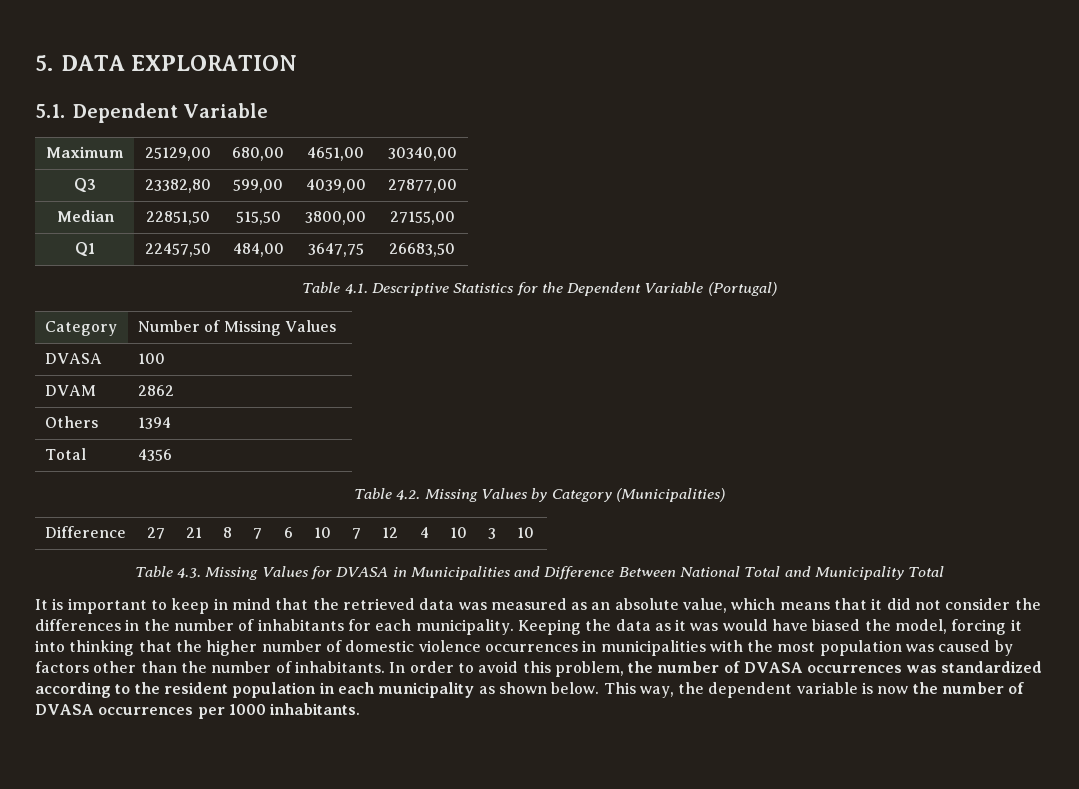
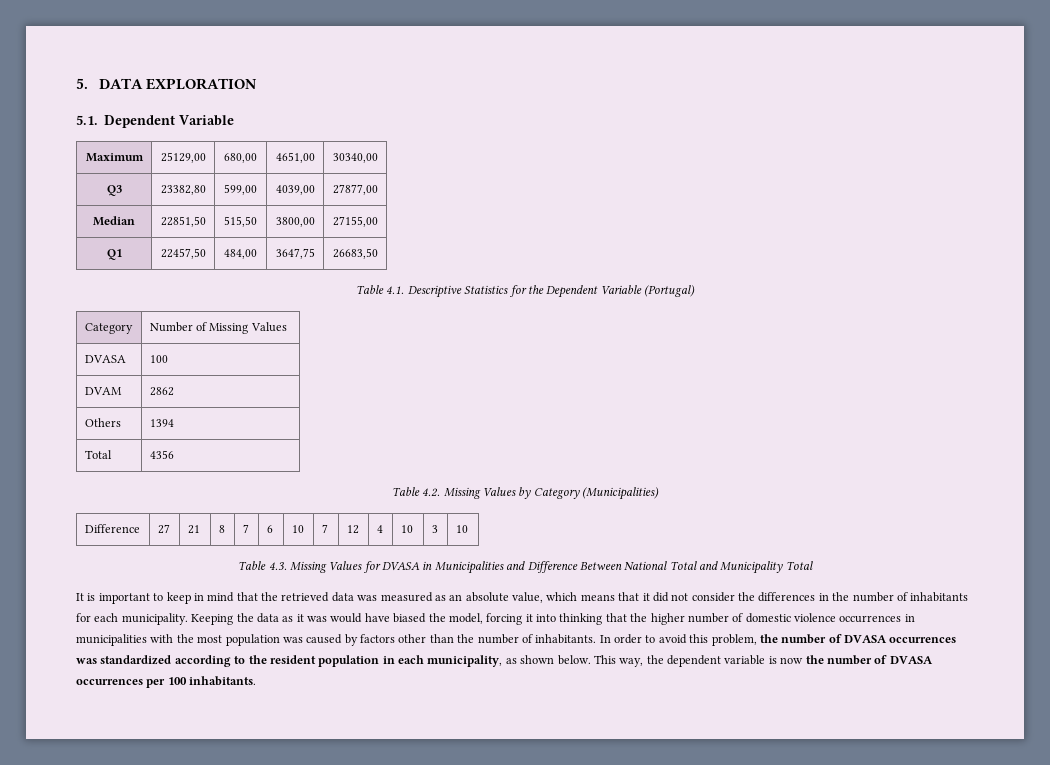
- In order to avoid this problem, the number of DVASA occurrences was standardized according to the resident population in each municipality as shown below.
+ In order to avoid this problem, the number of DVASA occurrences was standardized according to the resident population in each municipality, as shown below.
- This way, the dependent variable is now the number of DVASA occurrences per 1000 inhabitants.
+ This way, the dependent variable is now the number of DVASA occurrences per 100 inhabitants.

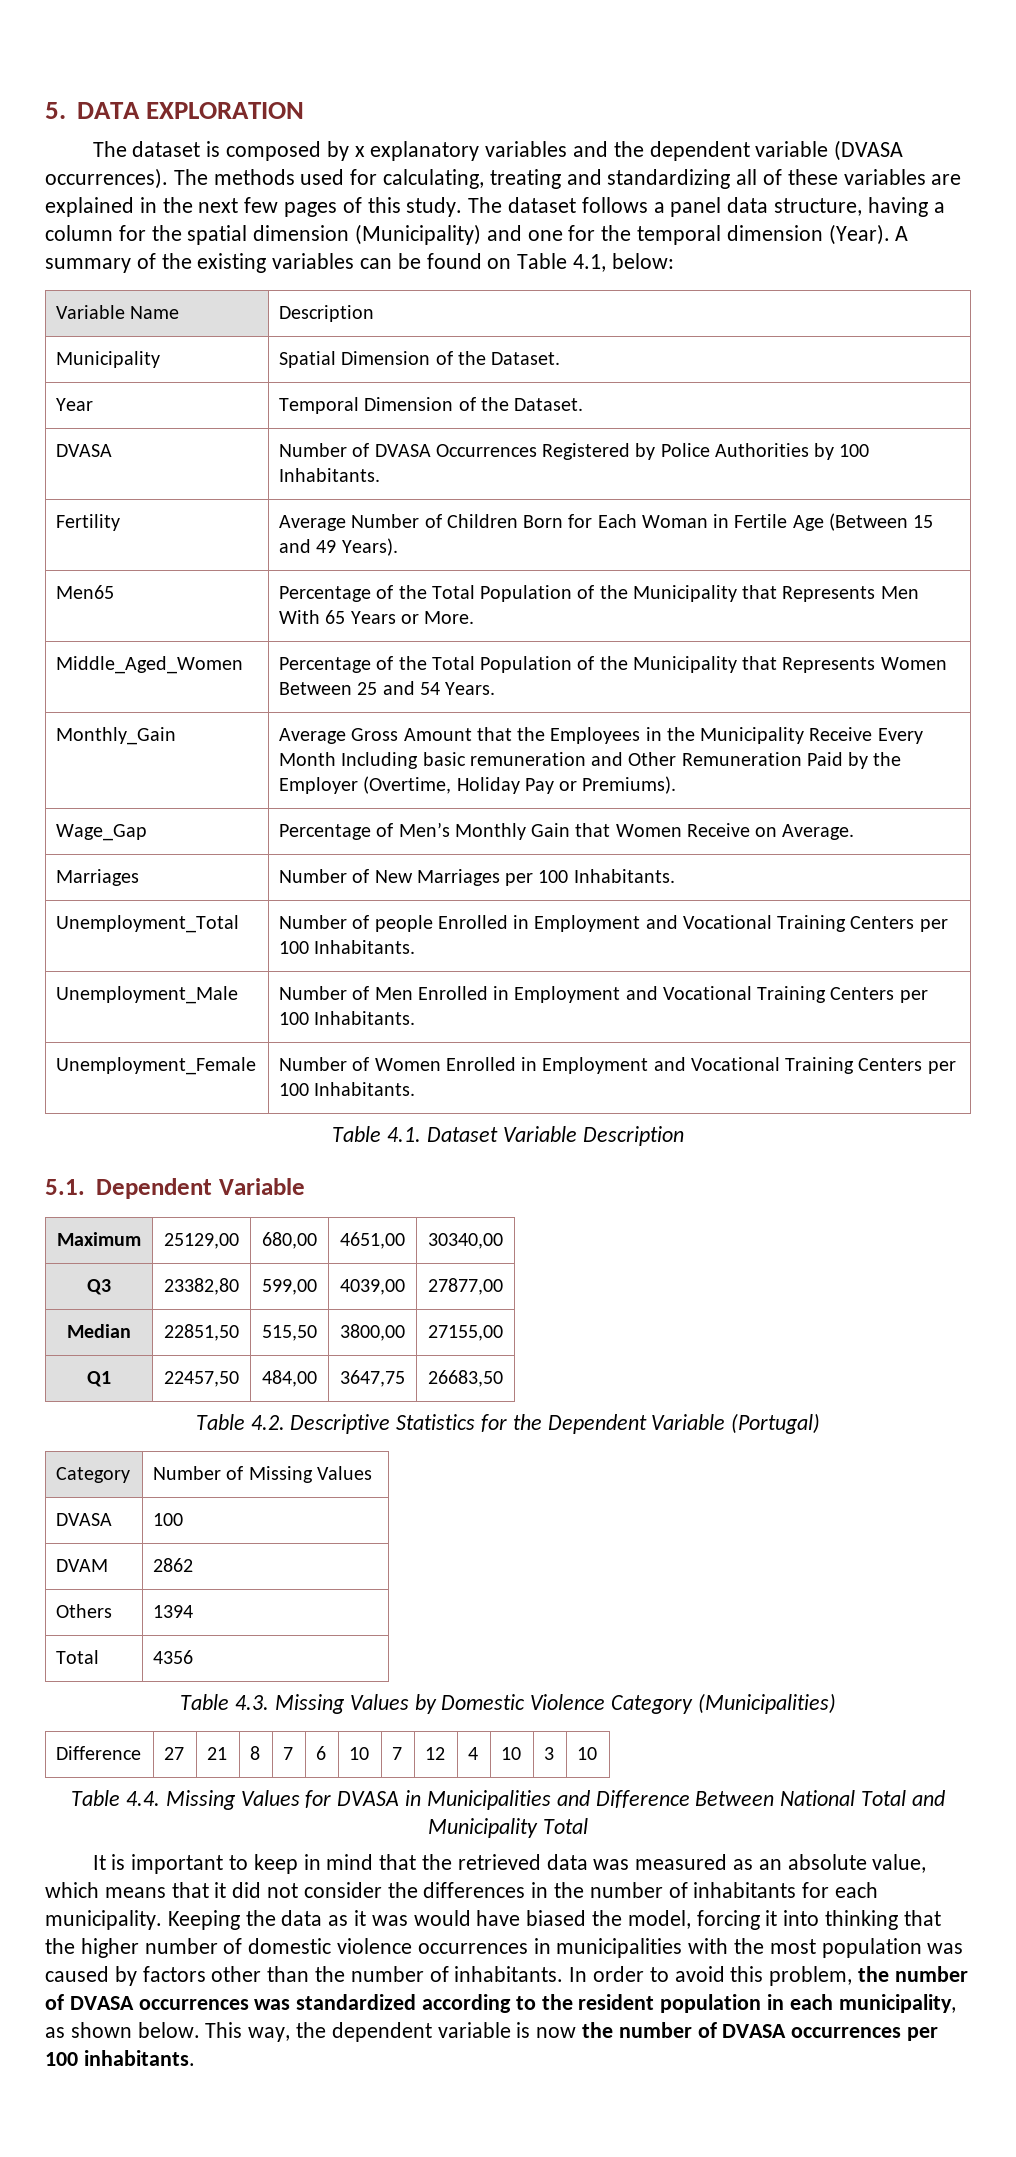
+ The dataset is composed by x explanatory variables and the dependent variable (DVASA occurrences). The methods used for calculating, treating and standardizing all of these variables are explained in the next few pages of this study. The dataset follows a panel data structure, having a column for the spatial dimension (Municipality) and one for the temporal dimension (Year). A summary of the existing variables can be found on Table 4.1, below:
+ Variable Name | Description
+ Municipality | Spatial Dimension of the Dataset.
+ Year | Temporal Dimension of the Dataset.
+ DVASA | Number of DVASA Occurrences Registered by Police Authorities by 100 Inhabitants.
+ Fertility | Average Number of Children Born for Each Woman in Fertile Age (Between 15 and 49 Years).
+ Men65 | Percentage of the Total Population of the Municipality that Represents Men With 65 Years or More.
+ Middle_Aged_Women | Percentage of the Total Population of the Municipality that Represents Women Between 25 and 54 Years.
+ Monthly_Gain | Average Gross Amount that the Employees in the Municipality Receive Every Month Including basic remuneration and Other Remuneration Paid by the Employer (Overtime, Holiday Pay or Premiums).
+ Wage_Gap | Percentage of Men’s Monthly Gain that Women Receive on Average.
+ Marriages | Number of New Marriages per 100 Inhabitants.
+ Unemployment_Total | Number of people Enrolled in Employment and Vocational Training Centers per 100 Inhabitants.
+ Unemployment_Male | Number of Men Enrolled in Employment and Vocational Training Centers per 100 Inhabitants.
+ Unemployment_Female | Number of Women Enrolled in Employment and Vocational Training Centers per 100 Inhabitants.
+ Table 4.1. Dataset Variable Description
- Table 4.1. Descriptive Statistics for the Dependent Variable (Portugal)
+ Table 4.2. Descriptive Statistics for the Dependent Variable (Portugal)
- Table 4.2. Missing Values by Category (Municipalities)
+ Table 4.3. Missing Values by Domestic Violence Category (Municipalities)
- Table 4.3. Missing Values for DVASA in Municipalities and Difference Between National Total and Municipality Total
+ Table 4.4. Missing Values for DVASA in Municipalities and Difference Between National Total and Municipality Total

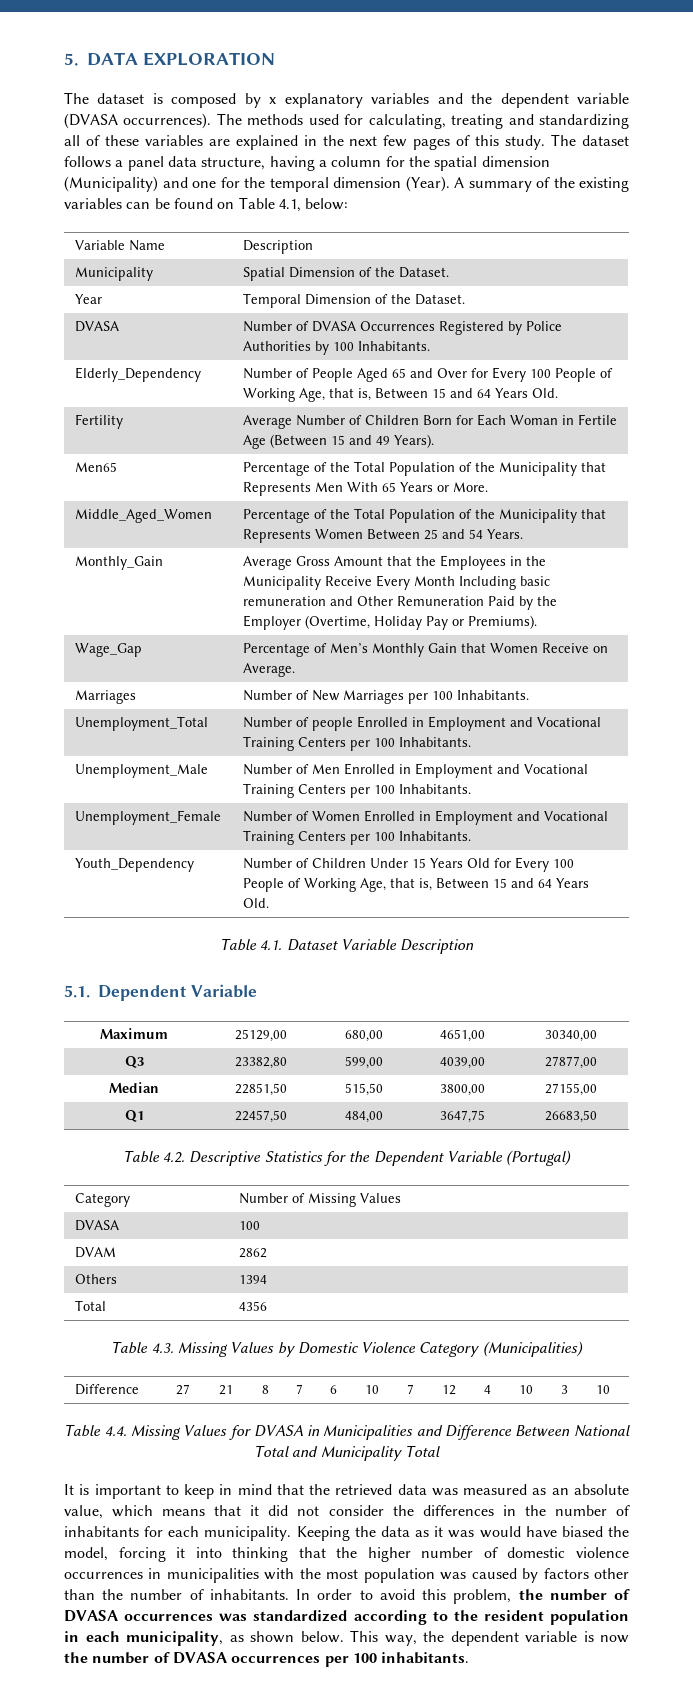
+ Elderly_Dependency | Number of People Aged 65 and Over for Every 100 People of Working Age, that is, Between 15 and 64 Years Old.
+ Youth_Dependency | Number of Children Under 15 Years Old for Every 100 People of Working Age, that is, Between 15 and 64 Years Old.

